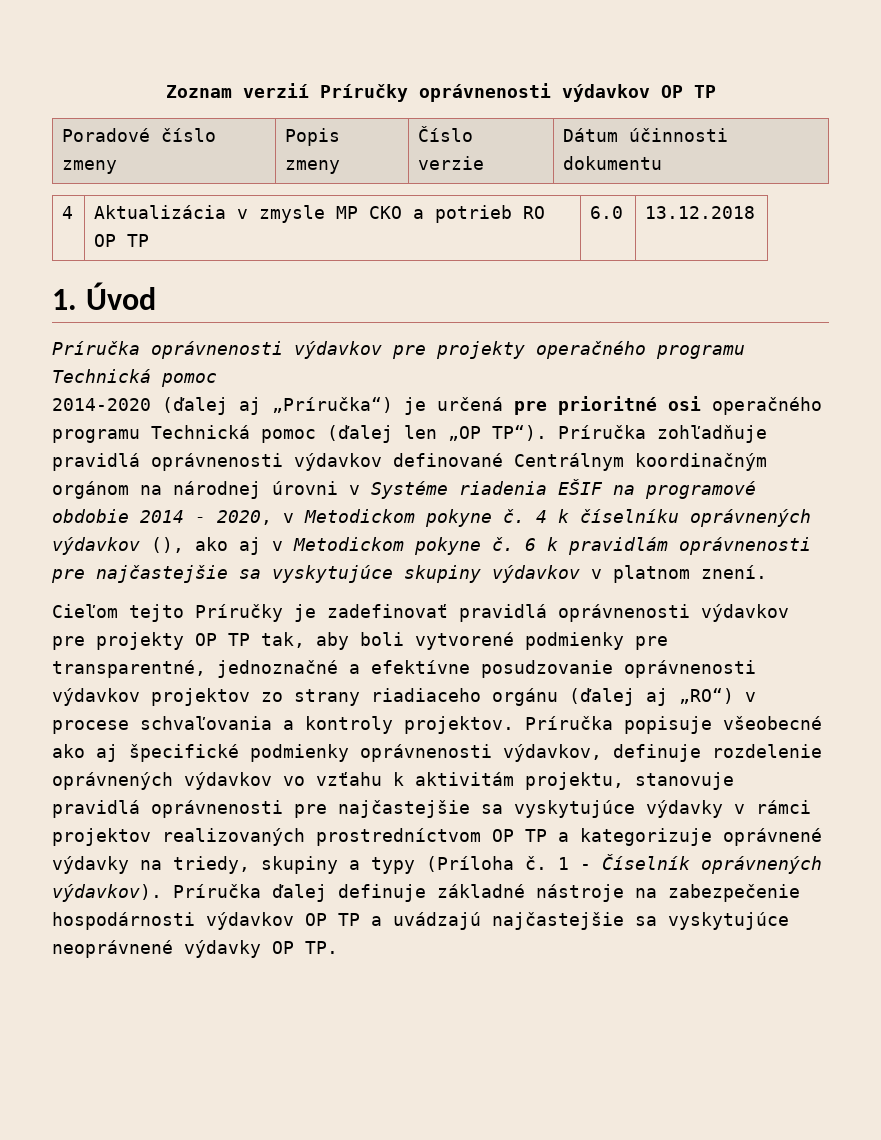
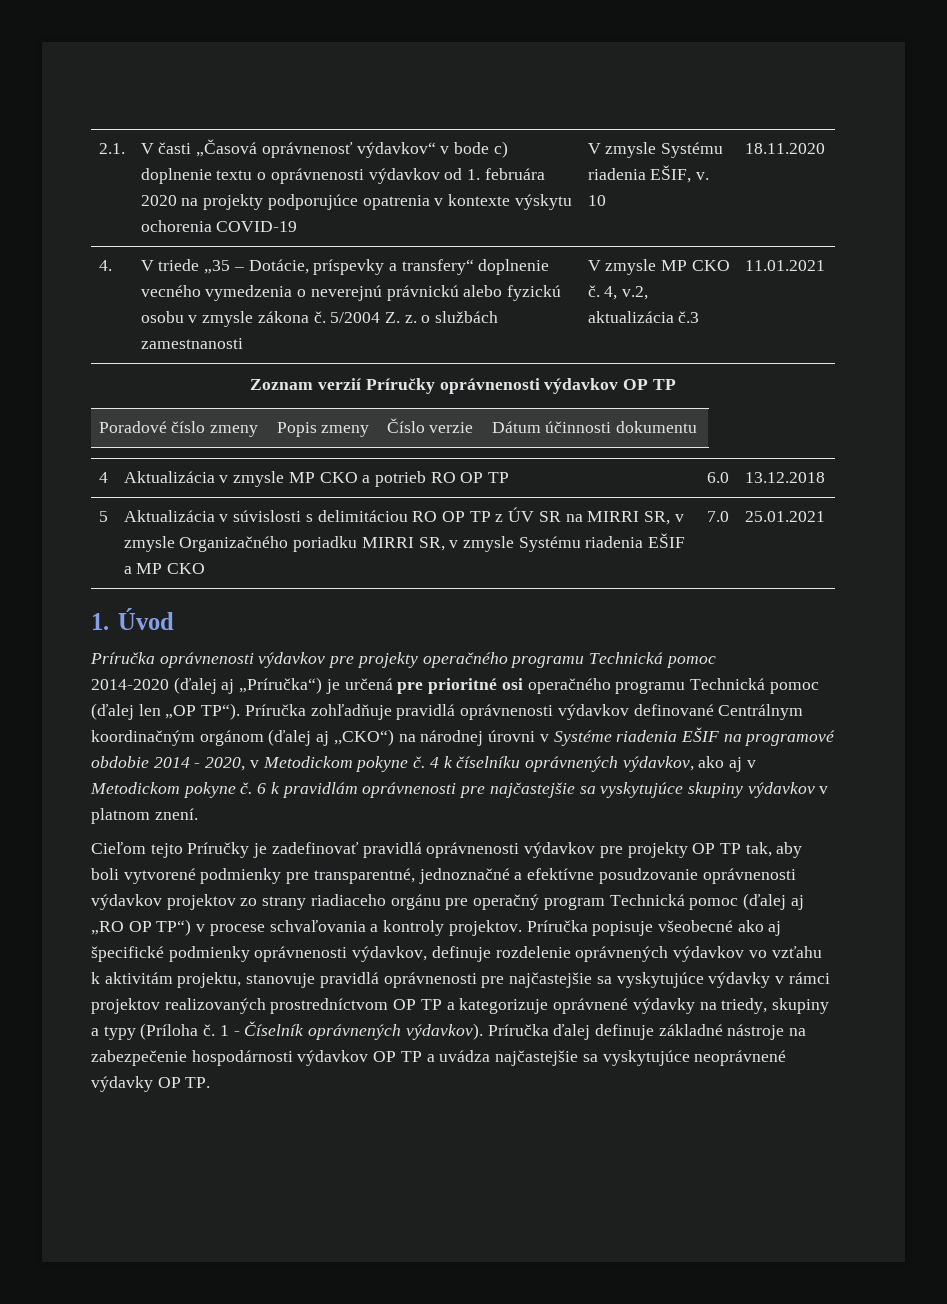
+ 2.1. | V časti „Časová oprávnenosť výdavkov“ v bode c) doplnenie textu o oprávnenosti výdavkov od 1. februára 2020 na projekty podporujúce opatrenia v kontexte výskytu ochorenia COVID-19 | V zmysle Systému riadenia EŠIF, v. 10 | 18.11.2020
+ 4. | V triede „35 – Dotácie, príspevky a transfery“ doplnenie vecného vymedzenia o neverejnú právnickú alebo fyzickú osobu v zmysle zákona č. 5/2004 Z. z. o službách zamestnanosti | V zmysle MP CKO č. 4, v.2, aktualizácia č.3 | 11.01.2021
+ 5 | Aktualizácia v súvislosti s delimitáciou RO OP TP z ÚV SR na MIRRI SR, v zmysle Organizačného poriadku MIRRI SR, v zmysle Systému riadenia EŠIF a MP CKO | 7.0 | 25.01.2021
- Príručka zohľadňuje pravidlá oprávnenosti výdavkov definované Centrálnym koordinačným orgánom na národnej úrovni v Systéme riadenia EŠIF na programové obdobie 2014 - 2020, v Metodickom pokyne č.
+ Príručka zohľadňuje pravidlá oprávnenosti výdavkov definované Centrálnym koordinačným orgánom (ďalej aj ,,CKO“) na národnej úrovni v Systéme riadenia EŠIF na programové obdobie 2014 - 2020, v Metodickom pokyne č.
- 4 k číselníku oprávnených výdavkov (), ako aj v Metodickom pokyne č.
+ 4 k číselníku oprávnených výdavkov, ako aj v Metodickom pokyne č.
- Cieľom tejto Príručky je zadefinovať pravidlá oprávnenosti výdavkov pre projekty OP TP tak, aby boli vytvorené podmienky pre transparentné, jednoznačné a efektívne posudzovanie oprávnenosti výdavkov projektov zo strany riadiaceho orgánu (ďalej aj „RO“) v procese schvaľovania a kontroly projektov.
+ Cieľom tejto Príručky je zadefinovať pravidlá oprávnenosti výdavkov pre projekty OP TP tak, aby boli vytvorené podmienky pre transparentné, jednoznačné a efektívne posudzovanie oprávnenosti výdavkov projektov zo strany riadiaceho orgánu pre operačný program Technická pomoc (ďalej aj „RO OP TP“) v procese schvaľovania a kontroly projektov.
- Príručka ďalej definuje základné nástroje na zabezpečenie hospodárnosti výdavkov OP TP a uvádzajú najčastejšie sa vyskytujúce neoprávnené výdavky OP TP.
+ Príručka ďalej definuje základné nástroje na zabezpečenie hospodárnosti výdavkov OP TP a uvádza najčastejšie sa vyskytujúce neoprávnené výdavky OP TP.

